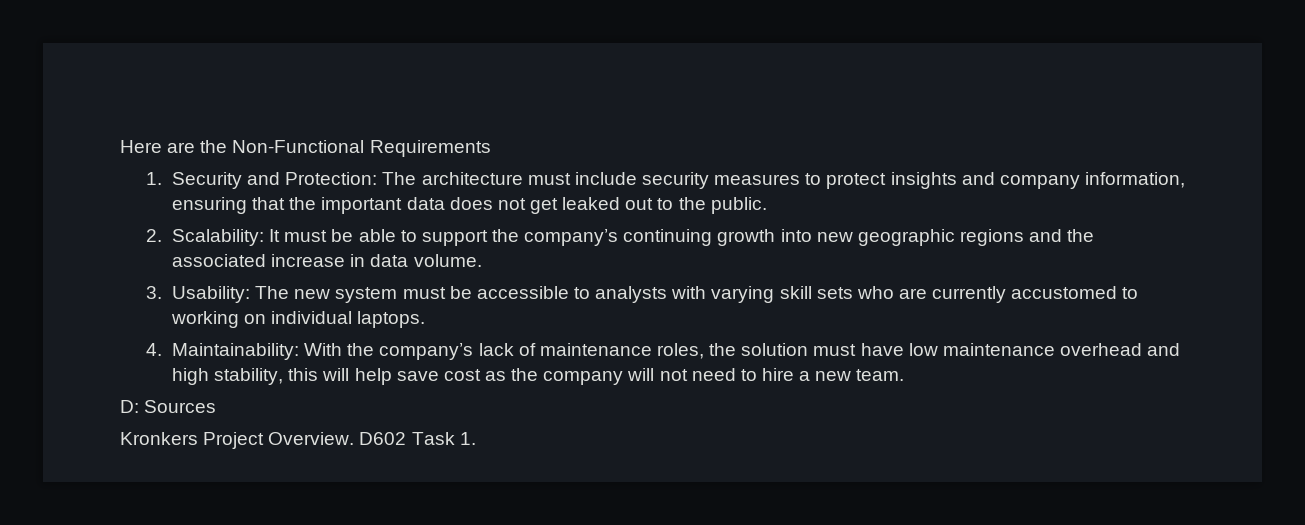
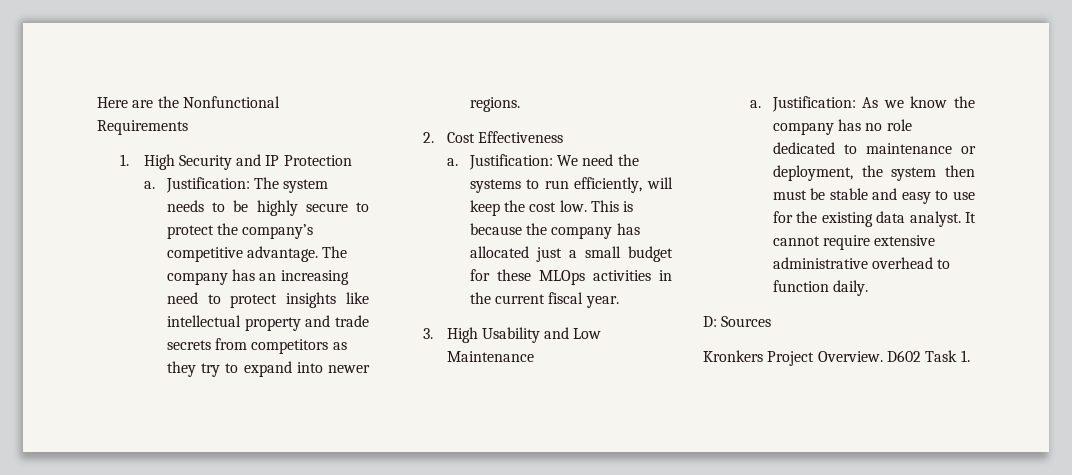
- Here are the Non-Functional Requirements
+ Here are the Nonfunctional Requirements
- 1. Security and Protection: The architecture must include security measures to protect insights and company information, ensuring that the important data does not get leaked out to the public.
- 2. Scalability: It must be able to support the company’s continuing growth into new geographic regions and the associated increase in data volume.
- 3. Usability: The new system must be accessible to analysts with varying skill sets who are currently accustomed to working on individual laptops.
- 4. Maintainability: With the company’s lack of maintenance roles, the solution must have low maintenance overhead and high stability, this will help save cost as the company will not need to hire a new team.
+ 1. High Security and IP Protection
+ a. Justification: The system needs to be highly secure to protect the company’s competitive advantage. The company has an increasing need to protect insights like intellectual property and trade secrets from competitors as they try to expand into newer regions.
+ 2. Cost Effectiveness
+ a. Justification: We need the systems to run efficiently, will keep the cost low. This is because the company has allocated just a small budget for these MLOps activities in the current fiscal year.
+ 3. High Usability and Low Maintenance
+ a. Justification: As we know the company has no role dedicated to maintenance or deployment, the system then must be stable and easy to use for the existing data analyst. It cannot require extensive administrative overhead to function daily.

